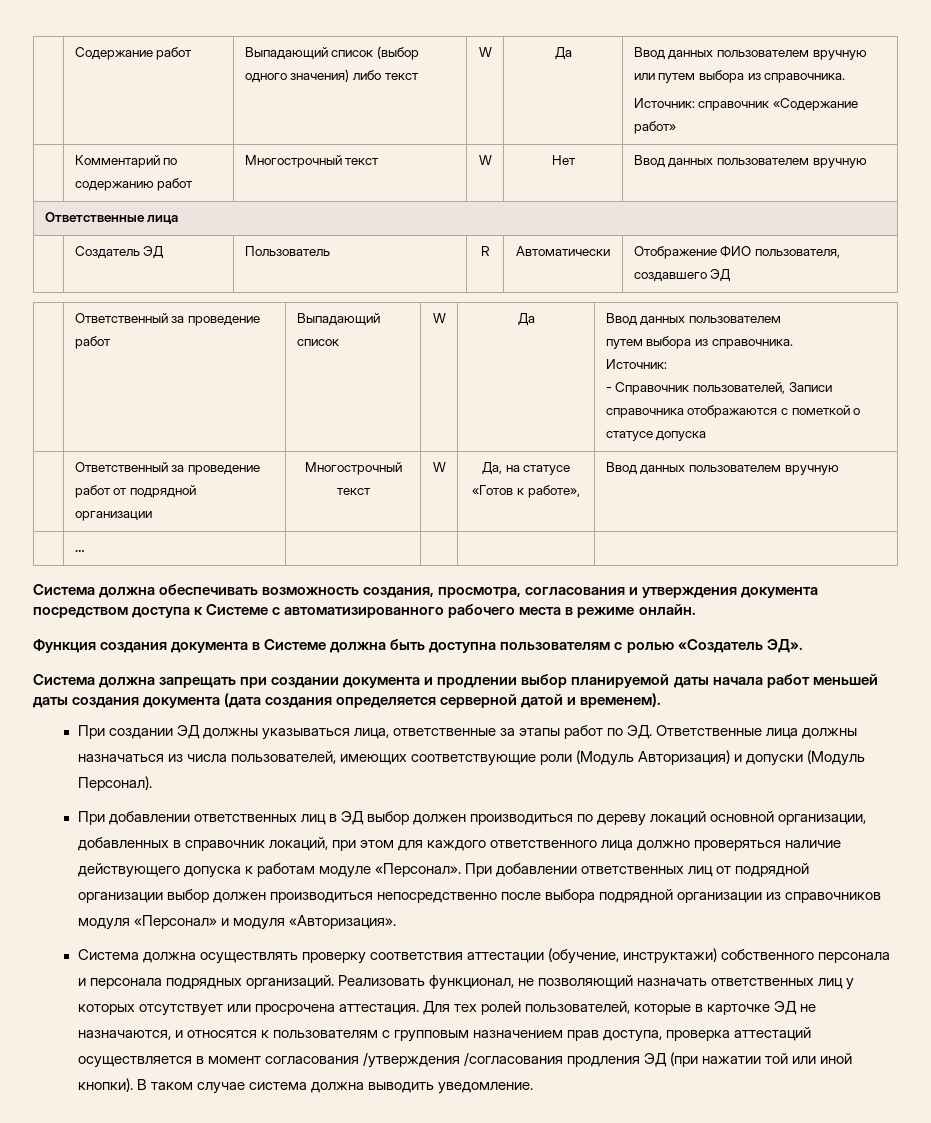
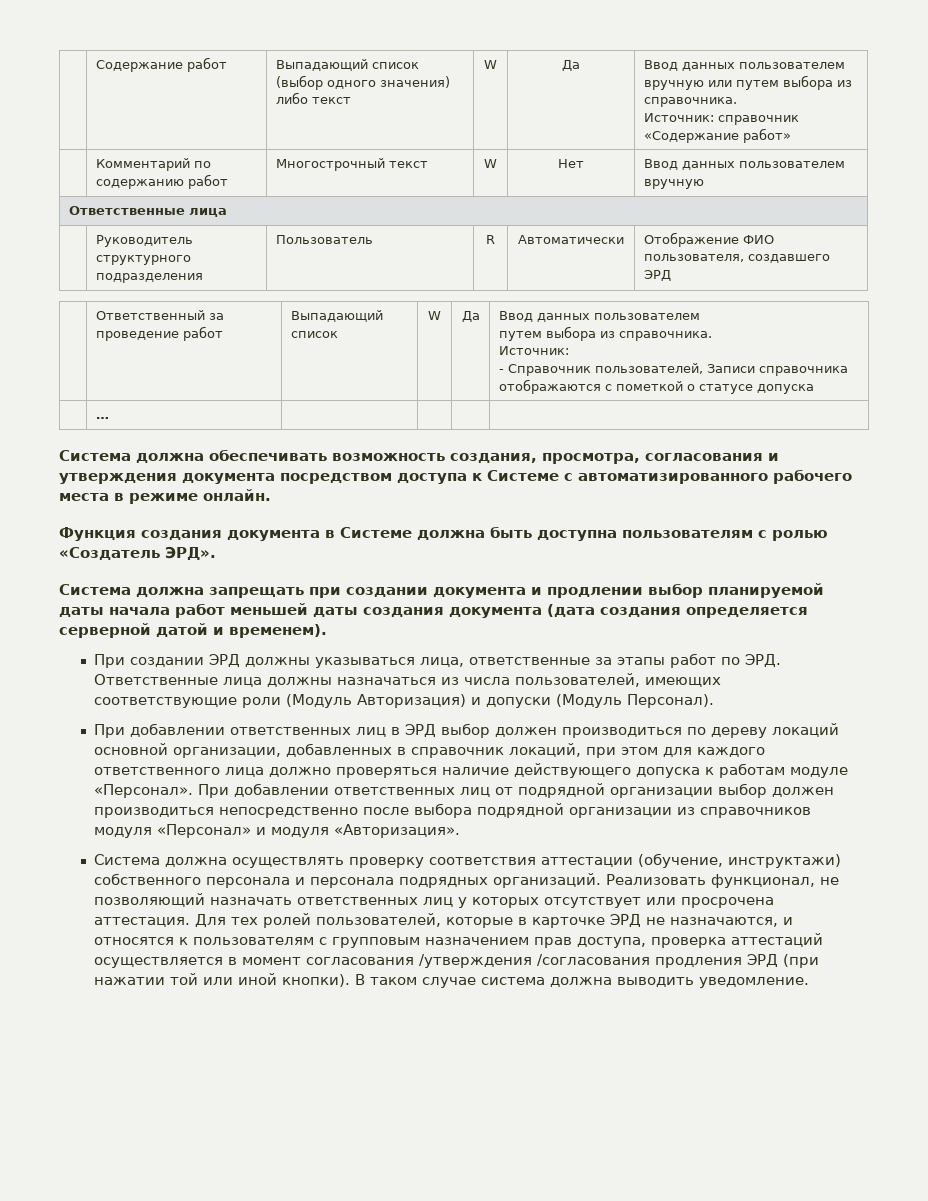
- | Создатель ЭД | Пользователь | R | Автоматически | Отображение ФИО пользователя, создавшего ЭД
+ | Руководитель структурного подразделения | Пользователь | R | Автоматически | Отображение ФИО пользователя, создавшего ЭРД
- | Ответственный за проведение работ от подрядной организации | Многострочный текст | W | Да, на статусе «Готов к работе», | Ввод данных пользователем вручную
- Функция создания документа в Системе должна быть доступна пользователям с ролью «Создатель ЭД».
+ Функция создания документа в Системе должна быть доступна пользователям с ролью «Создатель ЭРД».
- При создании ЭД должны указываться лица, ответственные за этапы работ по ЭД. Ответственные лица должны назначаться из числа пользователей, имеющих соответствующие роли (Модуль Авторизация) и допуски (Модуль Персонал).
+ При создании ЭРД должны указываться лица, ответственные за этапы работ по ЭРД. Ответственные лица должны назначаться из числа пользователей, имеющих соответствующие роли (Модуль Авторизация) и допуски (Модуль Персонал).
- При добавлении ответственных лиц в ЭД выбор должен производиться по дереву локаций основной организации, добавленных в справочник локаций, при этом для каждого ответственного лица должно проверяться наличие действующего допуска к работам модуле «Персонал».
+ При добавлении ответственных лиц в ЭРД выбор должен производиться по дереву локаций основной организации, добавленных в справочник локаций, при этом для каждого ответственного лица должно проверяться наличие действующего допуска к работам модуле «Персонал».
- Для тех ролей пользователей, которые в карточке ЭД не назначаются, и относятся к пользователям с групповым назначением прав доступа, проверка аттестаций осуществляется в момент согласования /утверждения /согласования продления ЭД (при нажатии той или иной кнопки).
+ Для тех ролей пользователей, которые в карточке ЭРД не назначаются, и относятся к пользователям с групповым назначением прав доступа, проверка аттестаций осуществляется в момент согласования /утверждения /согласования продления ЭРД (при нажатии той или иной кнопки).

